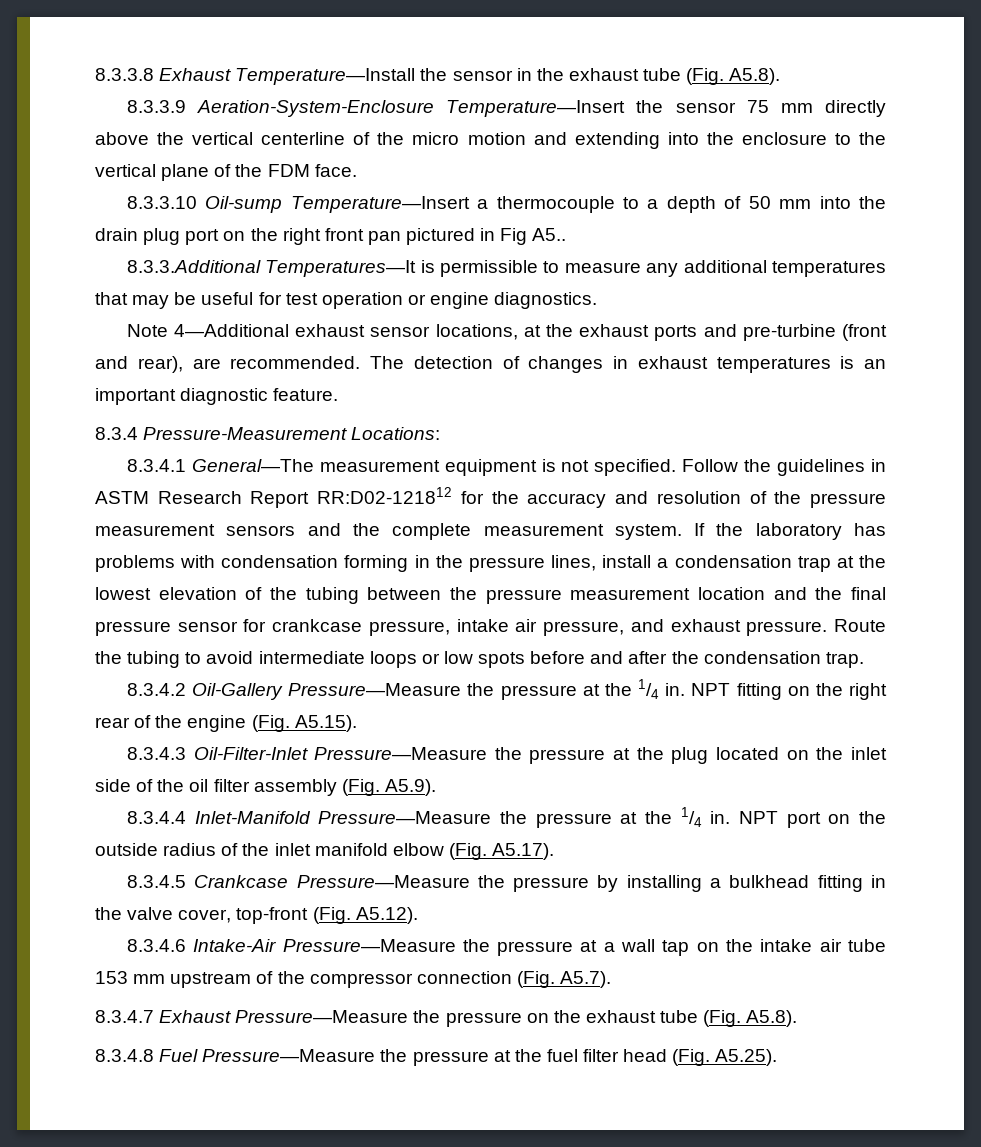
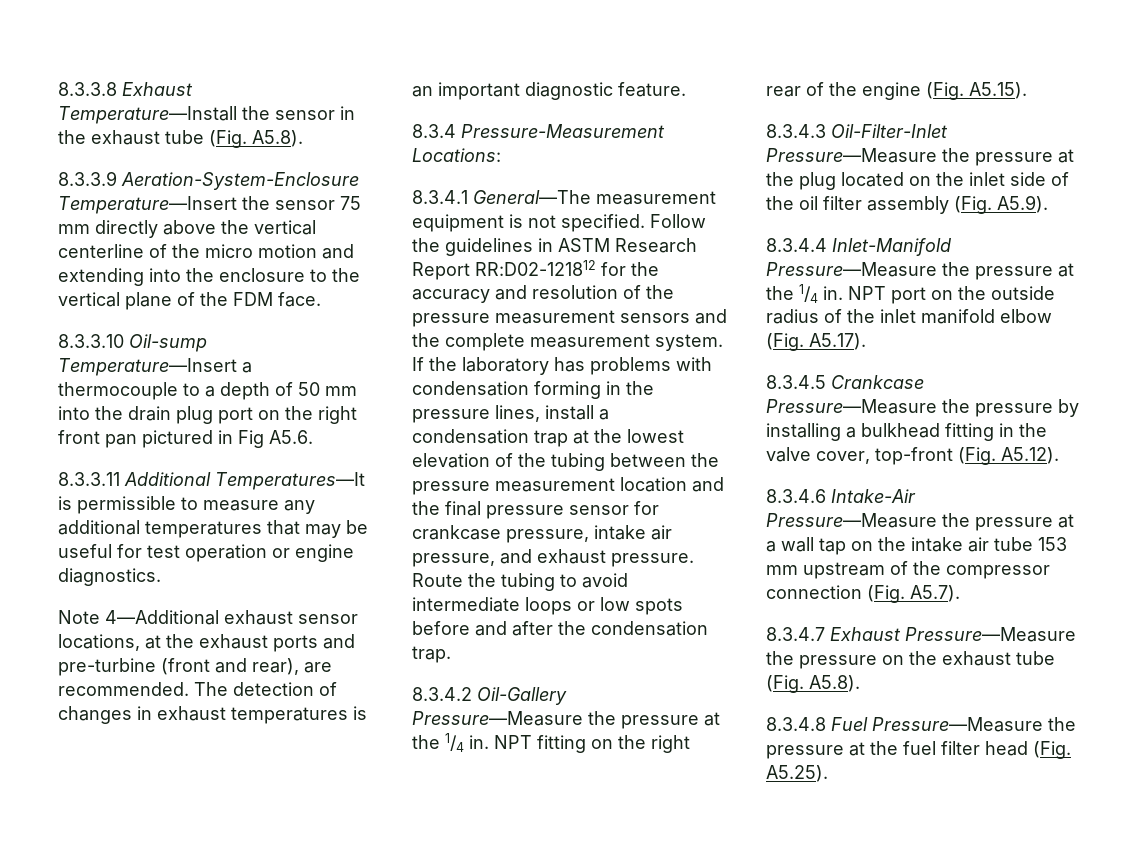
- 8.3.3.10 Oil-sump Temperature—Insert a thermocouple to a depth of 50 mm into the drain plug port on the right front pan pictured in Fig A5..
- 8.3.3.Additional Temperatures—It is permissible to measure any additional temperatures that may be useful for test operation or engine diagnostics.
+ 8.3.3.10 Oil-sump Temperature—Insert a thermocouple to a depth of 50 mm into the drain plug port on the right front pan pictured in Fig A5.6.
+ 8.3.3.11 Additional Temperatures—It is permissible to measure any additional temperatures that may be useful for test operation or engine diagnostics.

